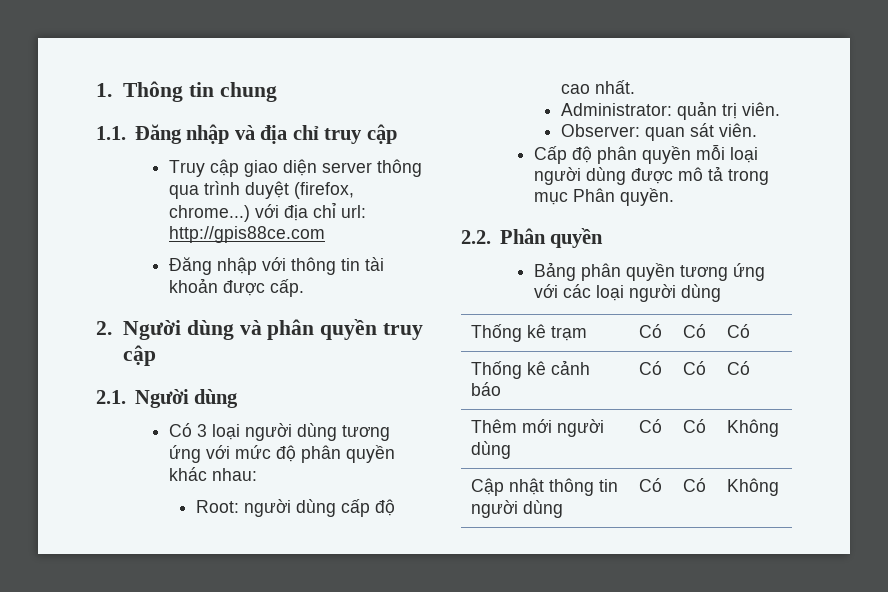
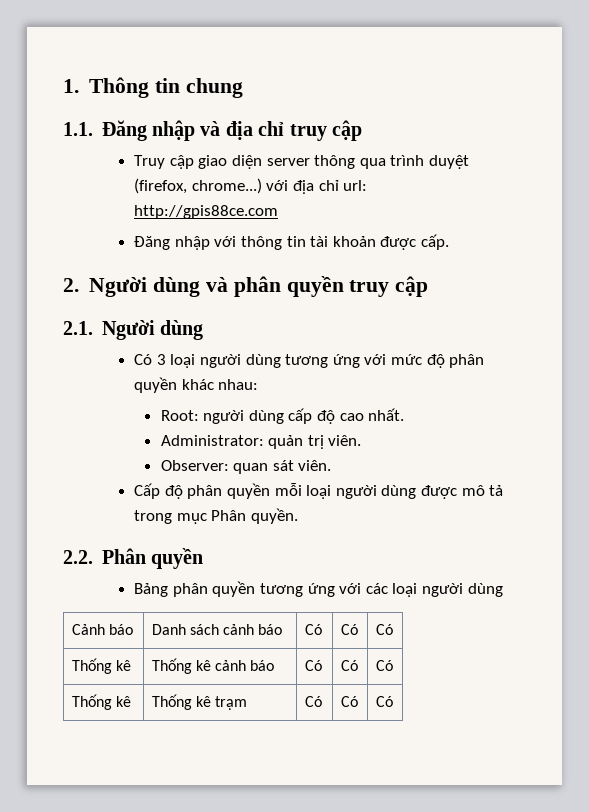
- Thống kê trạm | Có | Có | Có
- Thống kê cảnh báo | Có | Có | Có
- Thêm mới người dùng | Có | Có | Không
- Cập nhật thông tin người dùng | Có | Có | Không
+ Cảnh báo | Danh sách cảnh báo | Có | Có | Có
+ Thống kê | Thống kê cảnh báo | Có | Có | Có
+ Thống kê | Thống kê trạm | Có | Có | Có

